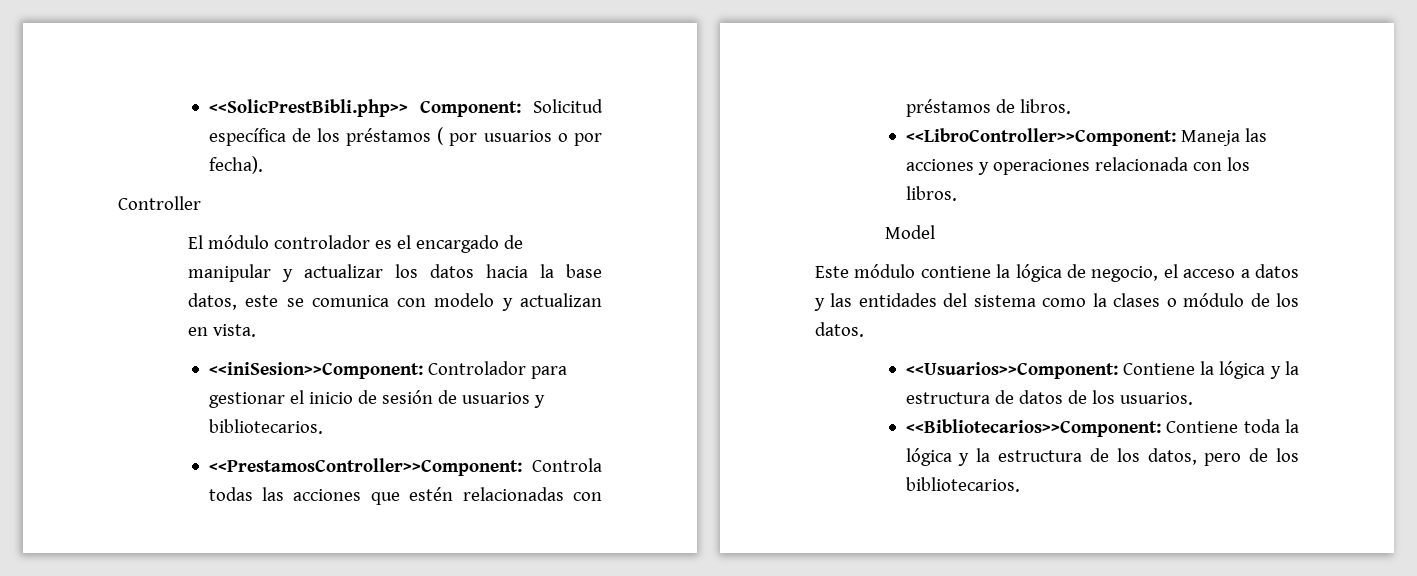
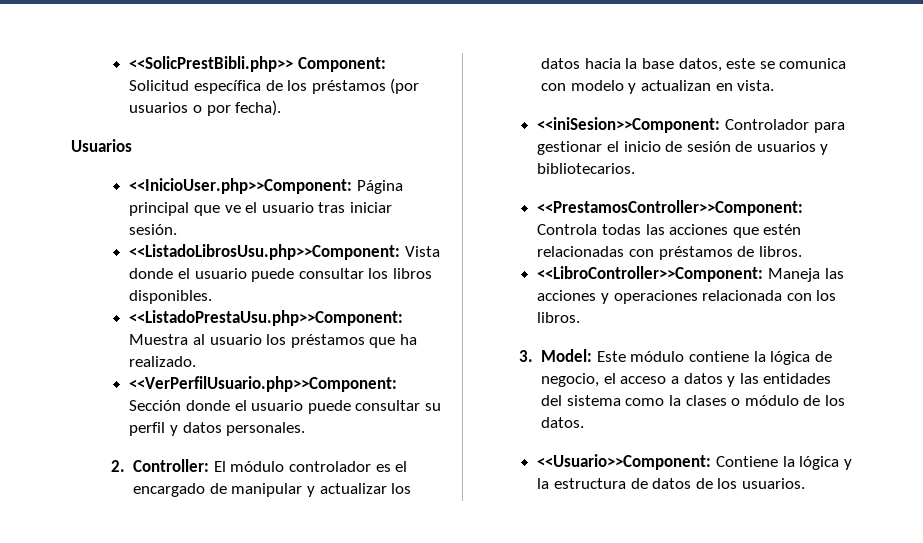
- <<SolicPrestBibli.php>> Component: Solicitud específica de los préstamos ( por usuarios o por fecha).
+ <<SolicPrestBibli.php>> Component: Solicitud específica de los préstamos (por usuarios o por fecha).
- Controller
- El módulo controlador es el encargado de manipular y actualizar los datos hacia la base datos, este se comunica con modelo y actualizan en vista.
+ Usuarios
+ <<InicioUser.php>>Component: Página principal que ve el usuario tras iniciar sesión.
+ <<ListadoLibrosUsu.php>>Component: Vista donde el usuario puede consultar los libros disponibles.
+ <<ListadoPrestaUsu.php>>Component: Muestra al usuario los préstamos que ha realizado.
+ <<VerPerfilUsuario.php>>Component: Sección donde el usuario puede consultar su perfil y datos personales.
+ 2. Controller: El módulo controlador es el encargado de manipular y actualizar los datos hacia la base datos, este se comunica con modelo y actualizan en vista.
- Model
- Este módulo contiene la lógica de negocio, el acceso a datos y las entidades del sistema como la clases o módulo de los datos.
+ 3. Model: Este módulo contiene la lógica de negocio, el acceso a datos y las entidades del sistema como la clases o módulo de los datos.
- <<Usuarios>>Component: Contiene la lógica y la estructura de datos de los usuarios.
+ <<Usuario>>Component: Contiene la lógica y la estructura de datos de los usuarios.
- <<Bibliotecarios>>Component: Contiene toda la lógica y la estructura de los datos, pero de los bibliotecarios.

